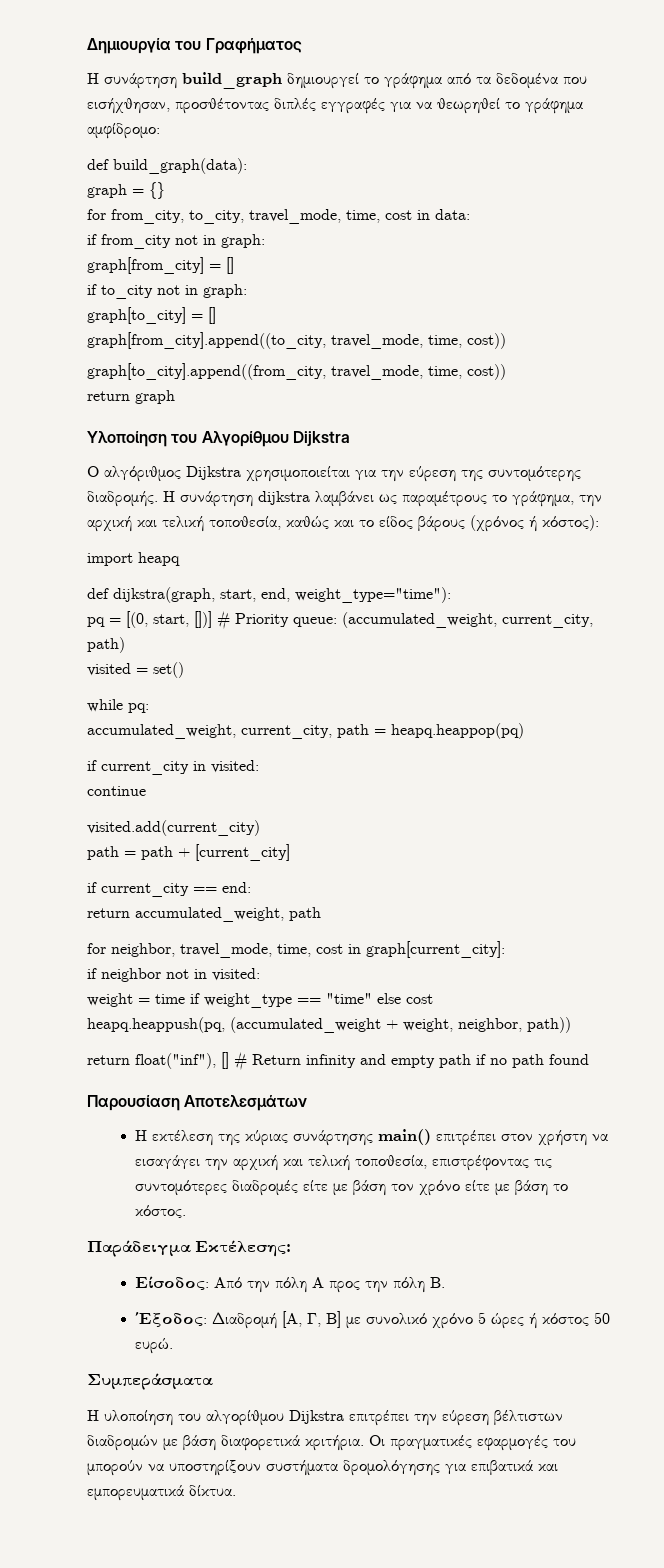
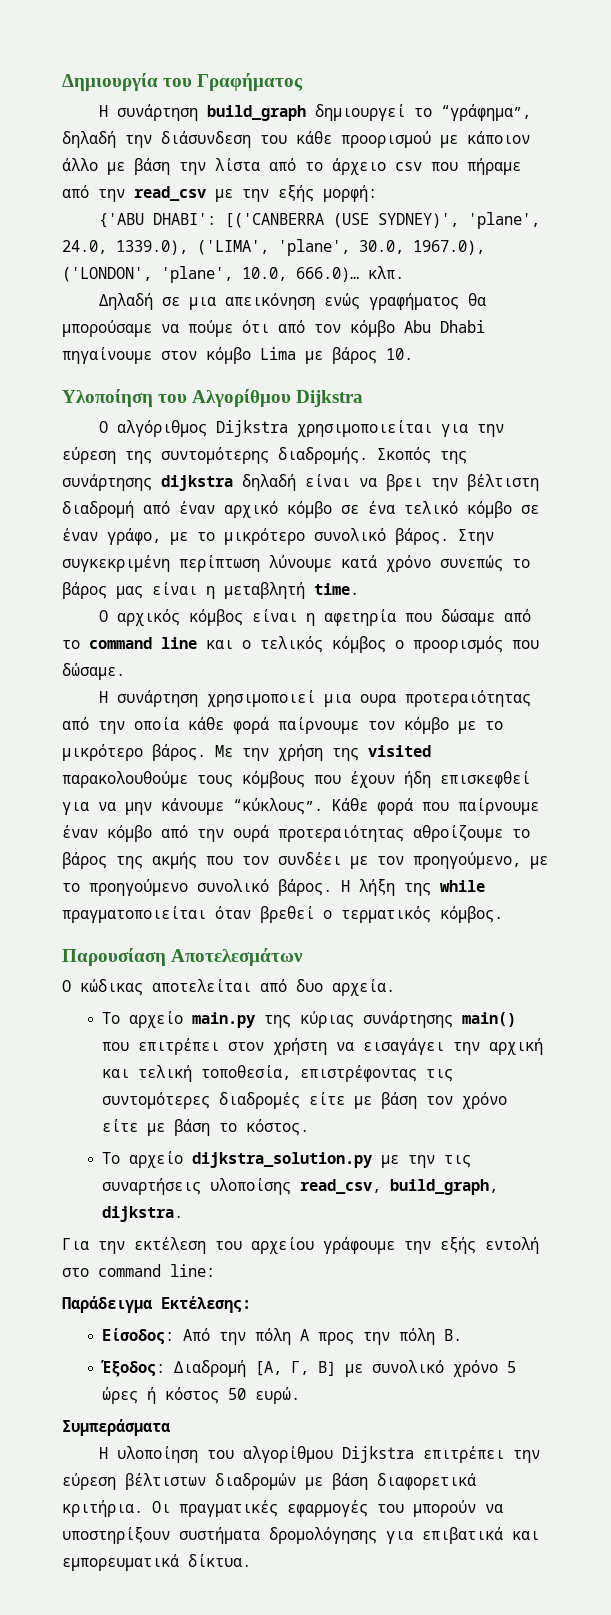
- Η συνάρτηση build_graph δημιουργεί το γράφημα από τα δεδομένα που εισήχθησαν, προσθέτοντας διπλές εγγραφές για να θεωρηθεί το γράφημα αμφίδρομο:
- def build_graph(data):
- graph = {}
- for from_city, to_city, travel_mode, time, cost in data:
- if from_city not in graph:
- graph[from_city] = []
- if to_city not in graph:
- graph[to_city] = []
- graph[from_city].append((to_city, travel_mode, time, cost))
- graph[to_city].append((from_city, travel_mode, time, cost))
- return graph
+ Η συνάρτηση build_graph δημιουργεί το “γράφημα”, δηλαδή την διάσυνδεση του κάθε προορισμού με κάποιον άλλο με βάση την λίστα από το άρχειο csv που πήραμε από την read_csv με την εξής μορφή:
+ {'ABU DHABI': [('CANBERRA (USE SYDNEY)', 'plane', 24.0, 1339.0), ('LIMA', 'plane', 30.0, 1967.0), ('LONDON', 'plane', 10.0, 666.0)… κλπ.
+ Δηλαδή σε μια απεικόνηση ενώς γραφήματος θα μπορούσαμε να πούμε ότι από τον κόμβο Abu Dhabi πηγαίνουμε στον κόμβο Lima με βάρος 10.
- Η συνάρτηση dijkstra λαμβάνει ως παραμέτρους το γράφημα, την αρχική και τελική τοποθεσία, καθώς και το είδος βάρους (χρόνος ή κόστος):
- import heapq
- def dijkstra(graph, start, end, weight_type="time"):
- pq = [(0, start, [])] # Priority queue: (accumulated_weight, current_city, path)
- visited = set()
- while pq:
- accumulated_weight, current_city, path = heapq.heappop(pq)
- if current_city in visited:
- continue
- visited.add(current_city)
- path = path + [current_city]
- if current_city == end:
- return accumulated_weight, path
- for neighbor, travel_mode, time, cost in graph[current_city]:
- if neighbor not in visited:
- weight = time if weight_type == "time" else cost
- heapq.heappush(pq, (accumulated_weight + weight, neighbor, path))
- return float("inf"), [] # Return infinity and empty path if no path found
+ Σκοπός της συνάρτησης dijkstra δηλαδή είναι να βρει την βέλτιστη διαδρομή από έναν αρχικό κόμβο σε ένα τελικό κόμβο σε έναν γράφο, με το μικρότερο συνολικό βάρος. Στην συγκεκριμένη περίπτωση λύνουμε κατά χρόνο συνεπώς το βάρος μας είναι η μεταβλητή time.
+ Ο αρχικός κόμβος είναι η αφετηρία που δώσαμε από το command line και ο τελικός κόμβος ο προορισμός που δώσαμε.
+ Η συνάρτηση χρησιμοποιεί μια ουρα προτεραιότητας από την οποία κάθε φορά παίρνουμε τον κόμβο με το μικρότερο βάρος. Με την χρήση της visited παρακολουθούμε τους κόμβους που έχουν ήδη επισκεφθεί για να μην κάνουμε “κύκλους”. Κάθε φορά που παίρνουμε έναν κόμβο από την ουρά προτεραιότητας αθροίζουμε το βάρος της ακμής που τον συνδέει με τον προηγούμενο, με το προηγούμενο συνολικό βάρος. Η λήξη της while πραγματοποιείται όταν βρεθεί ο τερματικός κόμβος.
  Παρουσίαση Αποτελεσμάτων
- Η εκτέλεση της κύριας συνάρτησης main() επιτρέπει στον χρήστη να εισαγάγει την αρχική και τελική τοποθεσία, επιστρέφοντας τις συντομότερες διαδρομές είτε με βάση τον χρόνο είτε με βάση το κόστος.
+ Ο κώδικας αποτελείται από δυο αρχεία.
+ Το αρχείο main.py της κύριας συνάρτησης main() που επιτρέπει στον χρήστη να εισαγάγει την αρχική και τελική τοποθεσία, επιστρέφοντας τις συντομότερες διαδρομές είτε με βάση τον χρόνο είτε με βάση το κόστος.
+ Το αρχείο dijkstra_solution.py με την τις συναρτήσεις υλοποίσης read_csv, build_graph, dijkstra.
+ Για την εκτέλεση του αρχείου γράφουμε την εξής εντολή στο command line:

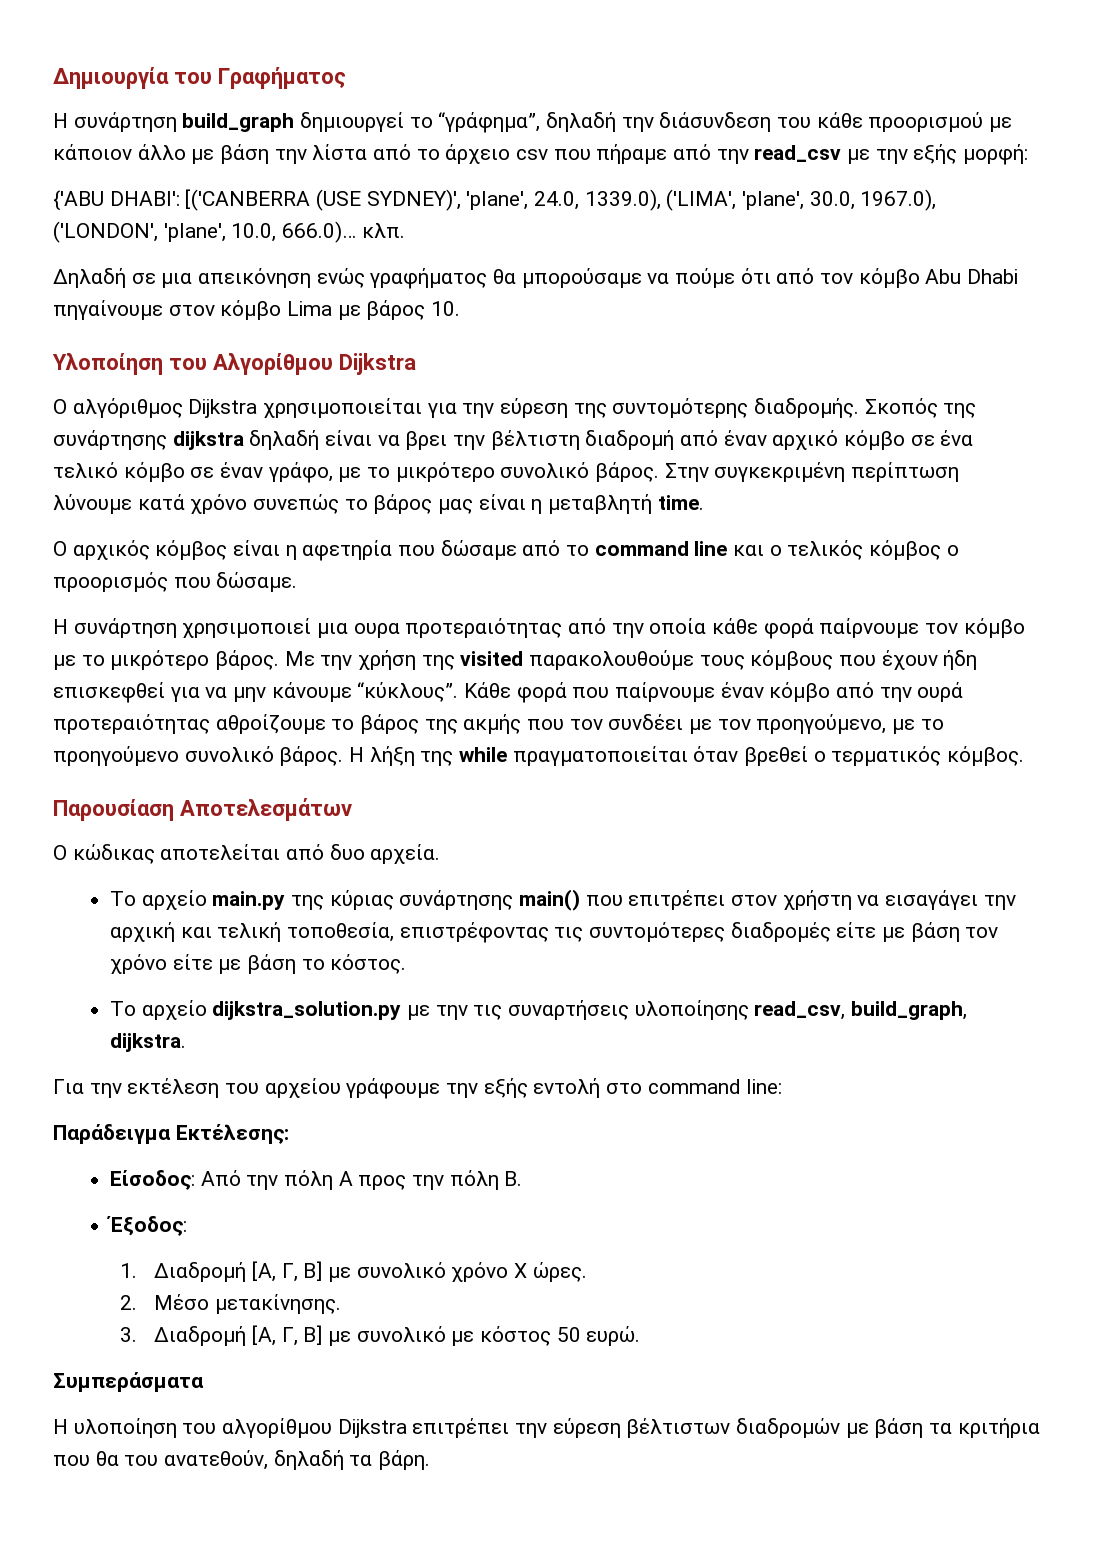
- Το αρχείο dijkstra_solution.py με την τις συναρτήσεις υλοποίσης read_csv, build_graph, dijkstra.
+ Το αρχείο dijkstra_solution.py με την τις συναρτήσεις υλοποίησης read_csv, build_graph, dijkstra.
- Έξοδος: Διαδρομή [Α, Γ, Β] με συνολικό χρόνο 5 ώρες ή κόστος 50 ευρώ.
+ Έξοδος:
+ 1. Διαδρομή [Α, Γ, Β] με συνολικό χρόνο X ώρες.
+ 2. Μέσο μετακίνησης.
+ 3. Διαδρομή [Α, Γ, Β] με συνολικό με κόστος 50 ευρώ.
- Η υλοποίηση του αλγορίθμου Dijkstra επιτρέπει την εύρεση βέλτιστων διαδρομών με βάση διαφορετικά κριτήρια. Οι πραγματικές εφαρμογές του μπορούν να υποστηρίξουν συστήματα δρομολόγησης για επιβατικά και εμπορευματικά δίκτυα.
+ Η υλοποίηση του αλγορίθμου Dijkstra επιτρέπει την εύρεση βέλτιστων διαδρομών με βάση τα κριτήρια που θα του ανατεθούν, δηλαδή τα βάρη.

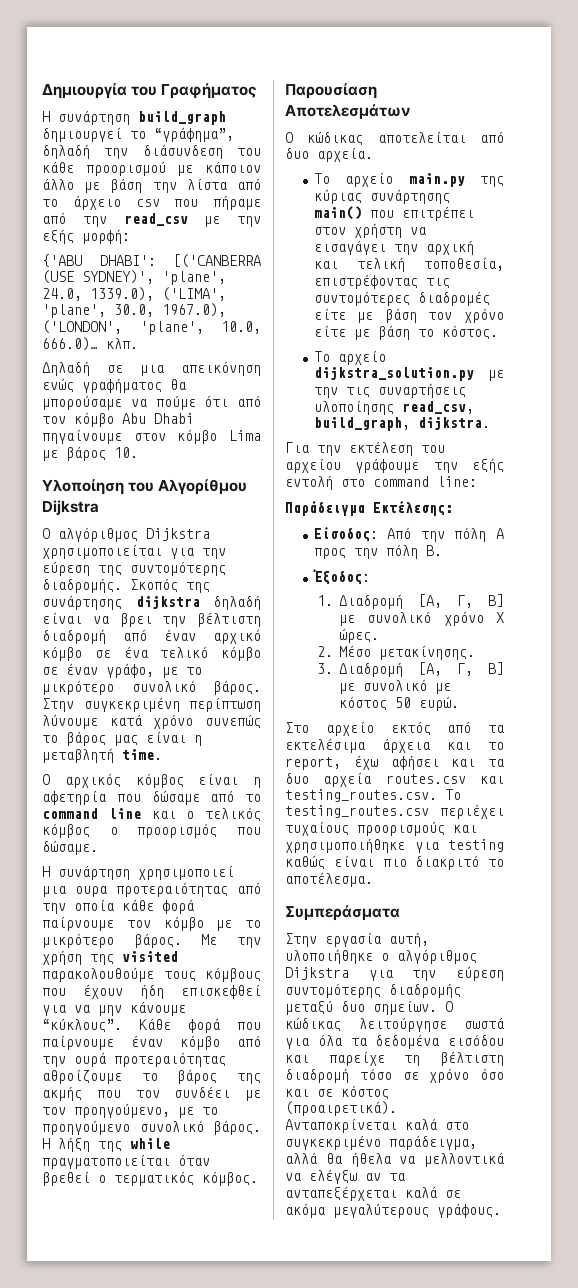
+ Στο αρχείο εκτός από τα εκτελέσιμα άρχεια και το report, έχω αφήσει και τα δυο αρχεία routes.csv και testing_routes.csv. Το testing_routes.csv περιέχει τυχαίους προορισμούς και χρησιμοποιήθηκε για testing καθώς είναι πιο διακριτό το αποτέλεσμα.
  Συμπεράσματα
- Η υλοποίηση του αλγορίθμου Dijkstra επιτρέπει την εύρεση βέλτιστων διαδρομών με βάση τα κριτήρια που θα του ανατεθούν, δηλαδή τα βάρη.
+ Στην εργασία αυτή, υλοποιήθηκε ο αλγόριθμος Dijkstra για την εύρεση συντομότερης διαδρομής μεταξύ δυο σημείων. Ο κώδικας λειτούργησε σωστά για όλα τα δεδομένα εισόδου και παρείχε τη βέλτιστη διαδρομή τόσο σε χρόνο όσο και σε κόστος (προαιρετικά). Ανταποκρίνεται καλά στο συγκεκριμένο παράδειγμα, αλλά θα ήθελα να μελλοντικά να ελέγξω αν τα ανταπεξέρχεται καλά σε ακόμα μεγαλύτερους γράφους.

